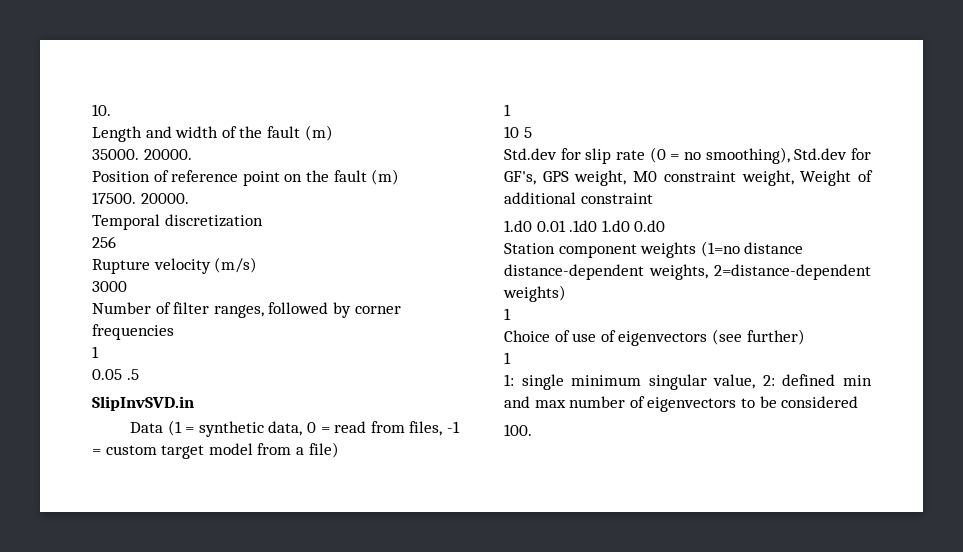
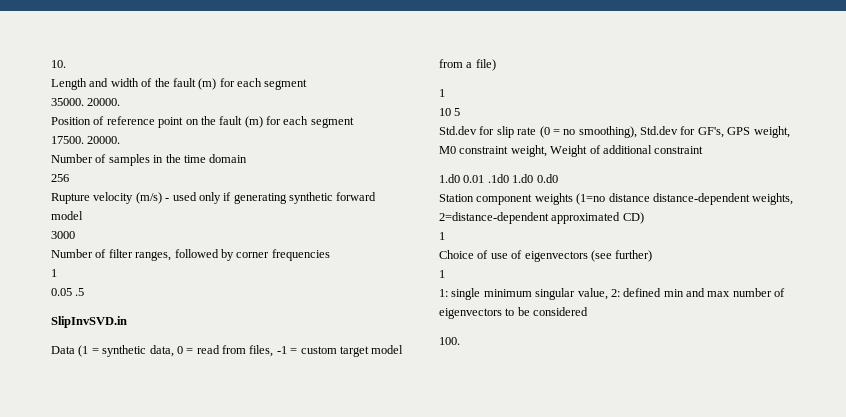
- Length and width of the fault (m)
+ Length and width of the fault (m) for each segment
- Position of reference point on the fault (m)
+ Position of reference point on the fault (m) for each segment
- Temporal discretization
+ Number of samples in the time domain
  256
- Rupture velocity (m/s)
+ Rupture velocity (m/s) - used only if generating synthetic forward model
- Station component weights (1=no distance distance-dependent weights, 2=distance-dependent weights)
+ Station component weights (1=no distance distance-dependent weights, 2=distance-dependent approximated CD)

